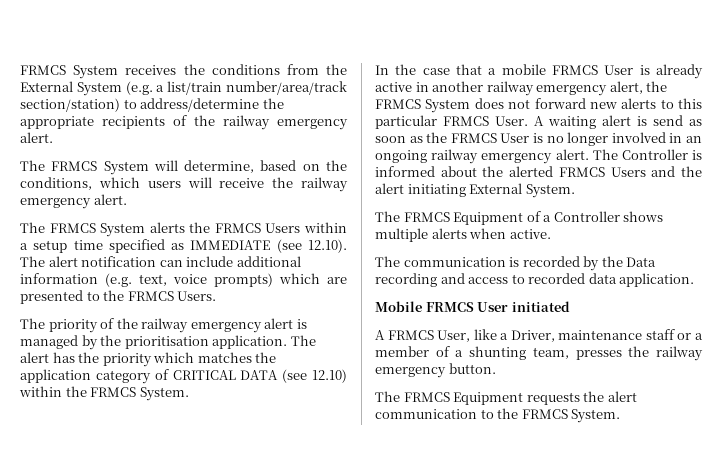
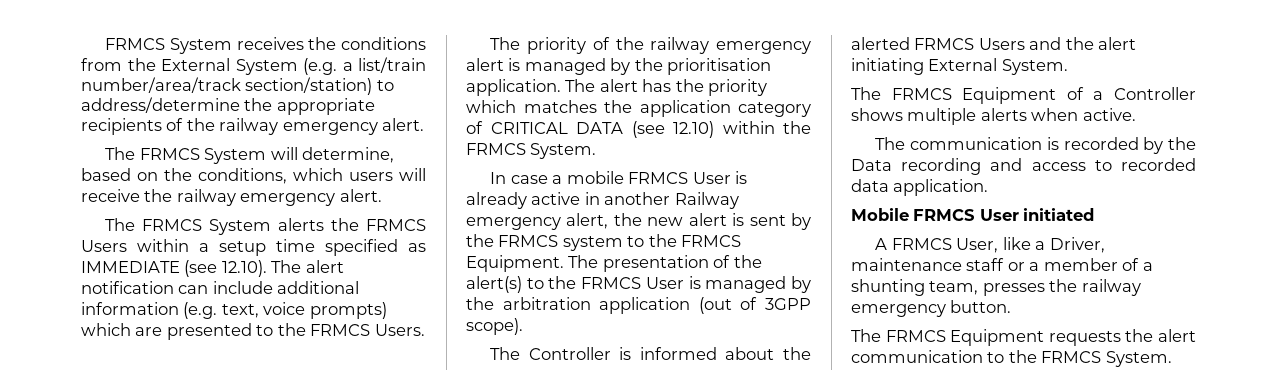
- In the case that a mobile FRMCS User is already active in another railway emergency alert, the FRMCS System does not forward new alerts to this particular FRMCS User. A waiting alert is send as soon as the FRMCS User is no longer involved in an ongoing railway emergency alert. The Controller is informed about the alerted FRMCS Users and the alert initiating External System.
+ In case a mobile FRMCS User is already active in another Railway emergency alert, the new alert is sent by the FRMCS system to the FRMCS Equipment. The presentation of the alert(s) to the FRMCS User is managed by the arbitration application (out of 3GPP scope).
+ The Controller is informed about the alerted FRMCS Users and the alert initiating External System.

